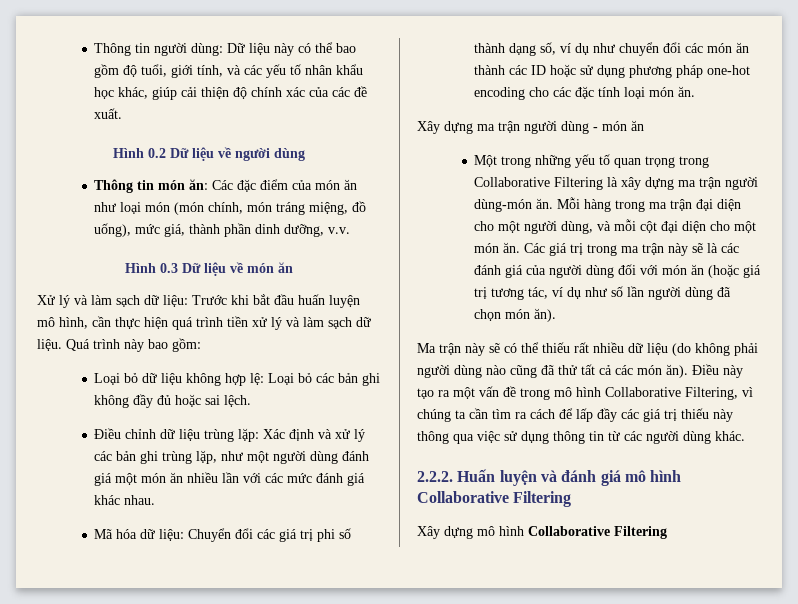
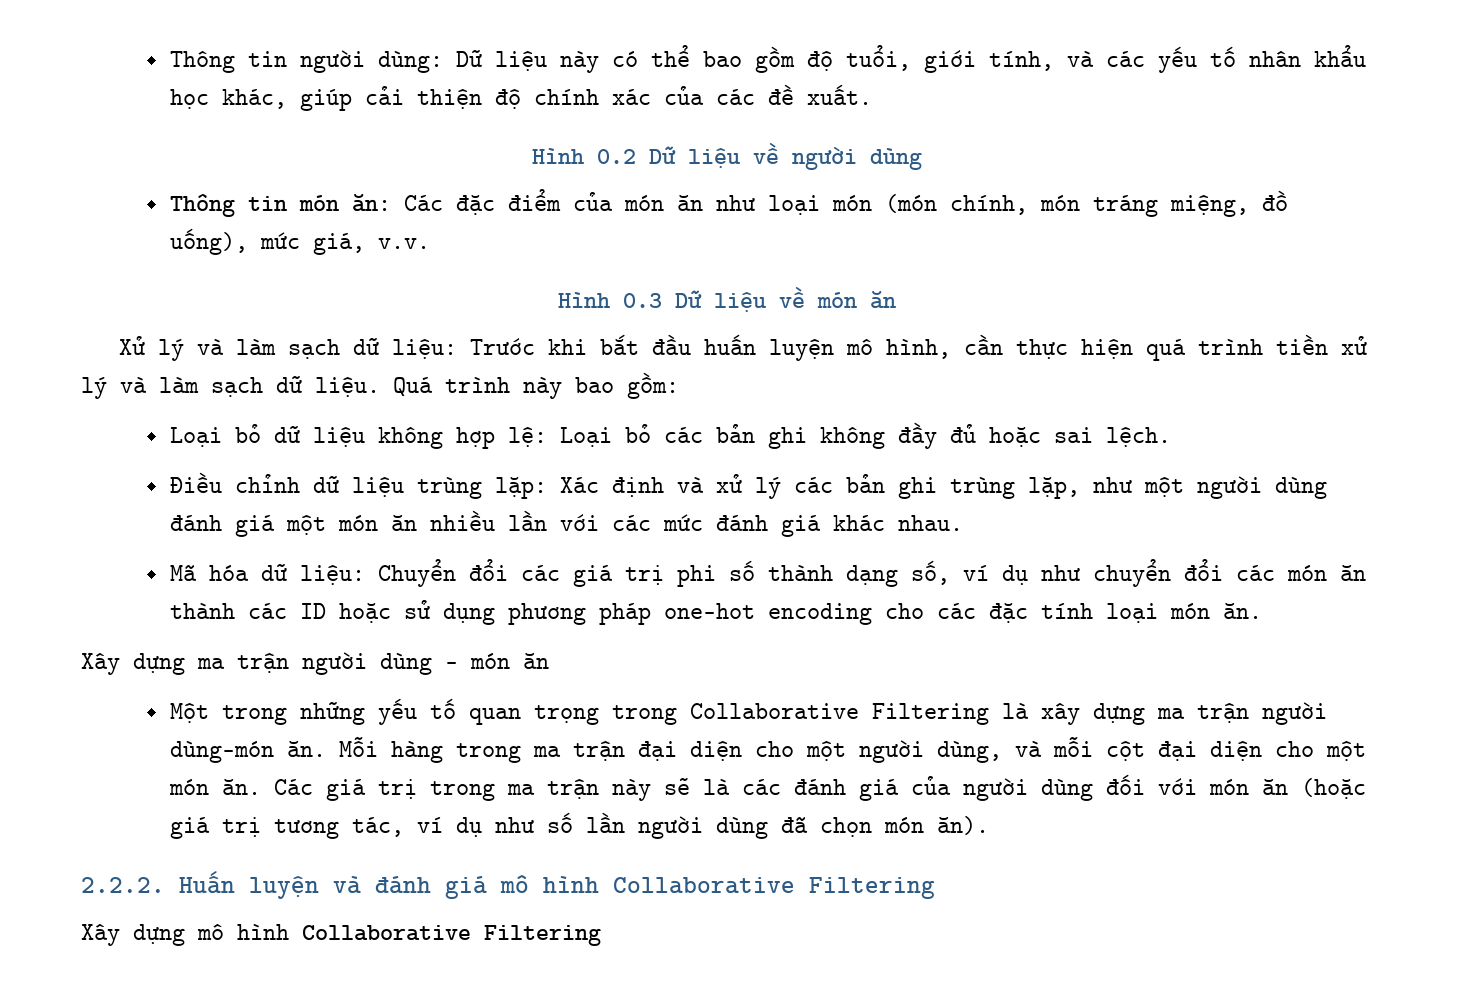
- Thông tin món ăn: Các đặc điểm của món ăn như loại món (món chính, món tráng miệng, đồ uống), mức giá, thành phần dinh dưỡng, v.v.
+ Thông tin món ăn: Các đặc điểm của món ăn như loại món (món chính, món tráng miệng, đồ uống), mức giá, v.v.
- Ma trận này sẽ có thể thiếu rất nhiều dữ liệu (do không phải người dùng nào cũng đã thử tất cả các món ăn). Điều này tạo ra một vấn đề trong mô hình Collaborative Filtering, vì chúng ta cần tìm ra cách để lấp đầy các giá trị thiếu này thông qua việc sử dụng thông tin từ các người dùng khác.

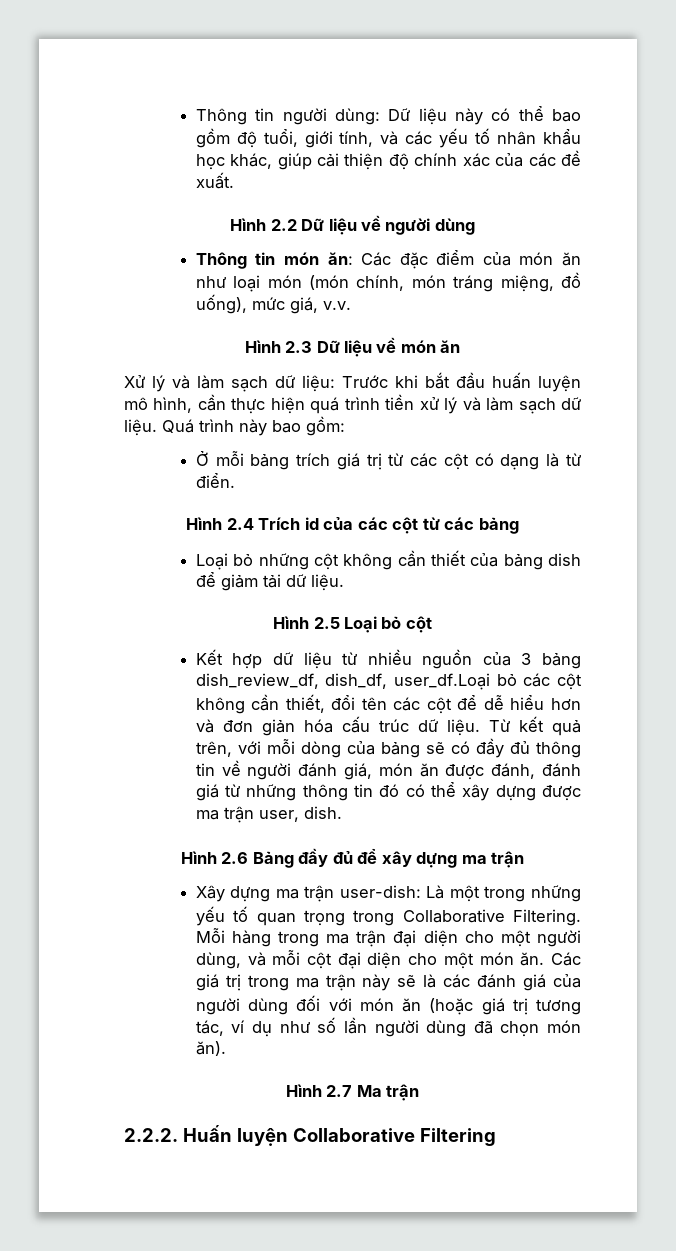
- Hình 0.2 Dữ liệu về người dùng
+ Hình 2.2 Dữ liệu về người dùng
- Hình 0.3 Dữ liệu về món ăn
+ Hình 2.3 Dữ liệu về món ăn
- Loại bỏ dữ liệu không hợp lệ: Loại bỏ các bản ghi không đầy đủ hoặc sai lệch.
- Điều chỉnh dữ liệu trùng lặp: Xác định và xử lý các bản ghi trùng lặp, như một người dùng đánh giá một món ăn nhiều lần với các mức đánh giá khác nhau.
- Mã hóa dữ liệu: Chuyển đổi các giá trị phi số thành dạng số, ví dụ như chuyển đổi các món ăn thành các ID hoặc sử dụng phương pháp one-hot encoding cho các đặc tính loại món ăn.
- Xây dựng ma trận người dùng - món ăn
- Một trong những yếu tố quan trọng trong Collaborative Filtering là xây dựng ma trận người dùng-món ăn.
+ Ở mỗi bảng trích giá trị từ các cột có dạng là từ điển.
+ Hình 2.4 Trích id của các cột từ các bảng
+ Loại bỏ những cột không cần thiết của bảng dish để giảm tải dữ liệu.
+ Hình 2.5 Loại bỏ cột
+ Kết hợp dữ liệu từ nhiều nguồn của 3 bảng dish_review_df, dish_df, user_df.Loại bỏ các cột không cần thiết, đổi tên các cột để dễ hiểu hơn và đơn giản hóa cấu trúc dữ liệu. Từ kết quả trên, với mỗi dòng của bảng sẽ có đầy đủ thông tin về người đánh giá, món ăn được đánh, đánh giá từ những thông tin đó có thể xây dựng được ma trận user, dish.
+ Hình 2.6 Bảng đầy đủ để xây dựng ma trận
+ Xây dựng ma trận user-dish: Là một trong những yếu tố quan trọng trong Collaborative Filtering.
+ Hình 2.7 Ma trận
- 2.2.2. Huấn luyện và đánh giá mô hình Collaborative Filtering
- Xây dựng mô hình Collaborative Filtering
+ 2.2.2. Huấn luyện Collaborative Filtering

